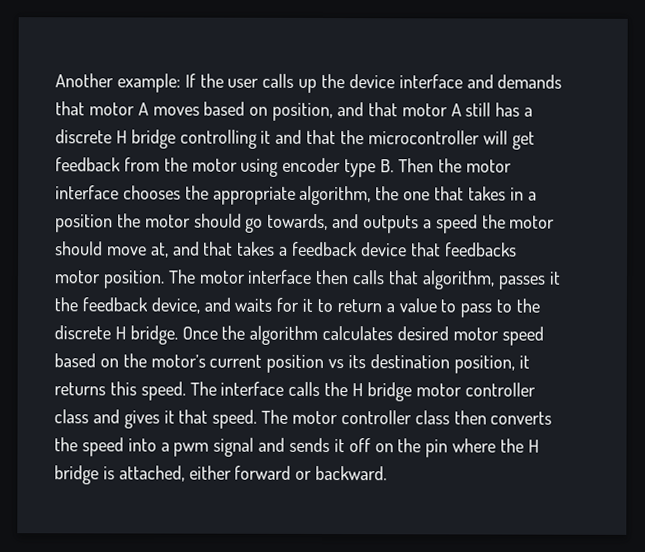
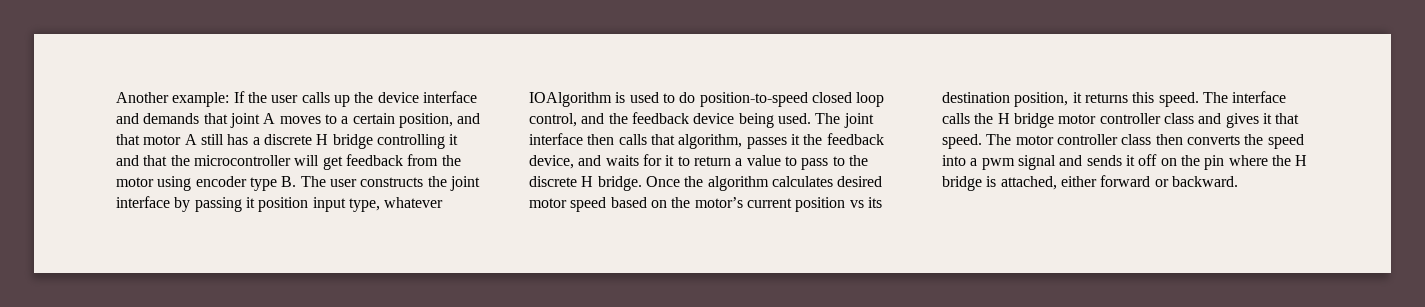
- If the user calls up the device interface and demands that motor A moves based on position, and that motor A still has a discrete H bridge controlling it and that the microcontroller will get feedback from the motor using encoder type B. Then the motor interface chooses the appropriate algorithm, the one that takes in a position the motor should go towards, and outputs a speed the motor should move at, and that takes a feedback device that feedbacks motor position. The motor interface then calls that algorithm, passes it the feedback device, and waits for it to return a value to pass to the discrete H bridge.
+ If the user calls up the device interface and demands that joint A moves to a certain position, and that motor A still has a discrete H bridge controlling it and that the microcontroller will get feedback from the motor using encoder type B. The user constructs the joint interface by passing it position input type, whatever IOAlgorithm is used to do position-to-speed closed loop control, and the feedback device being used. The joint interface then calls that algorithm, passes it the feedback device, and waits for it to return a value to pass to the discrete H bridge.

